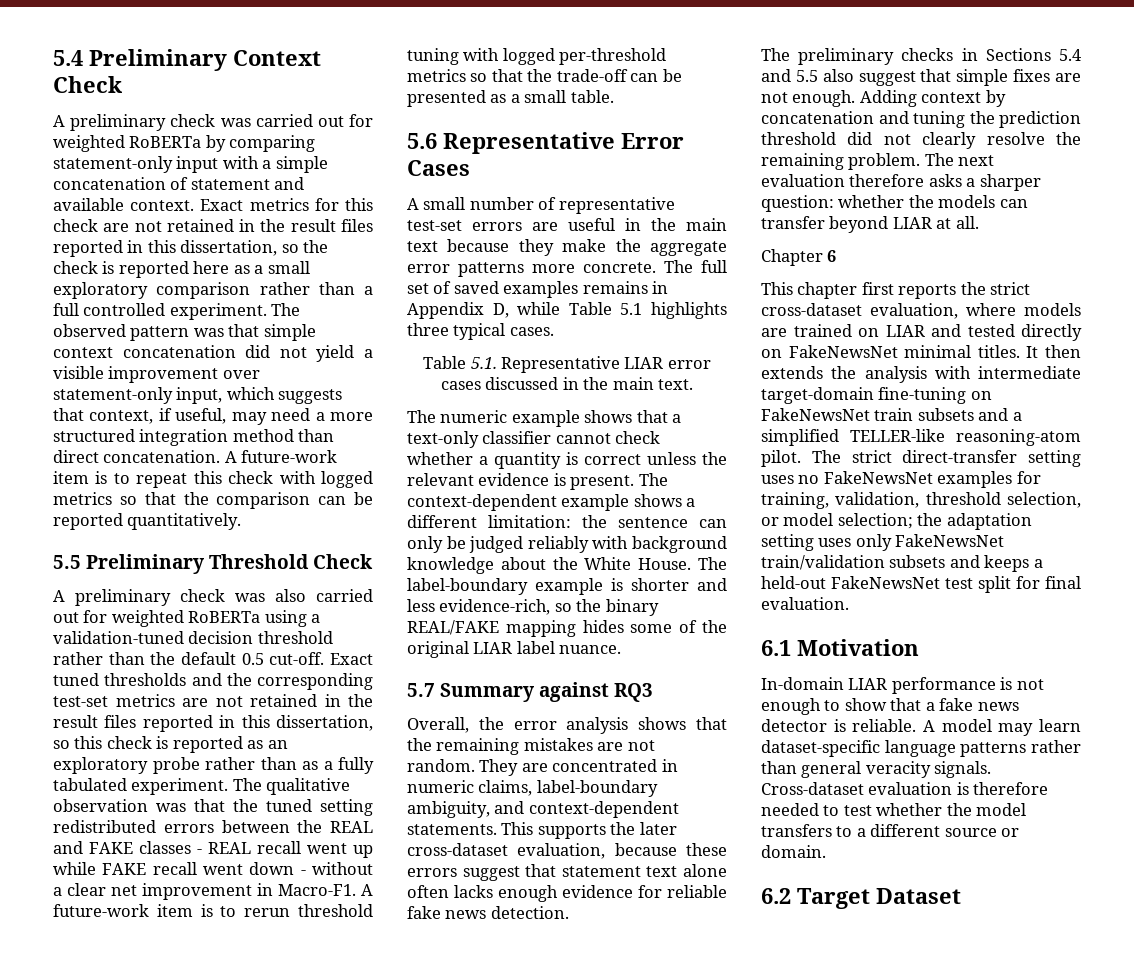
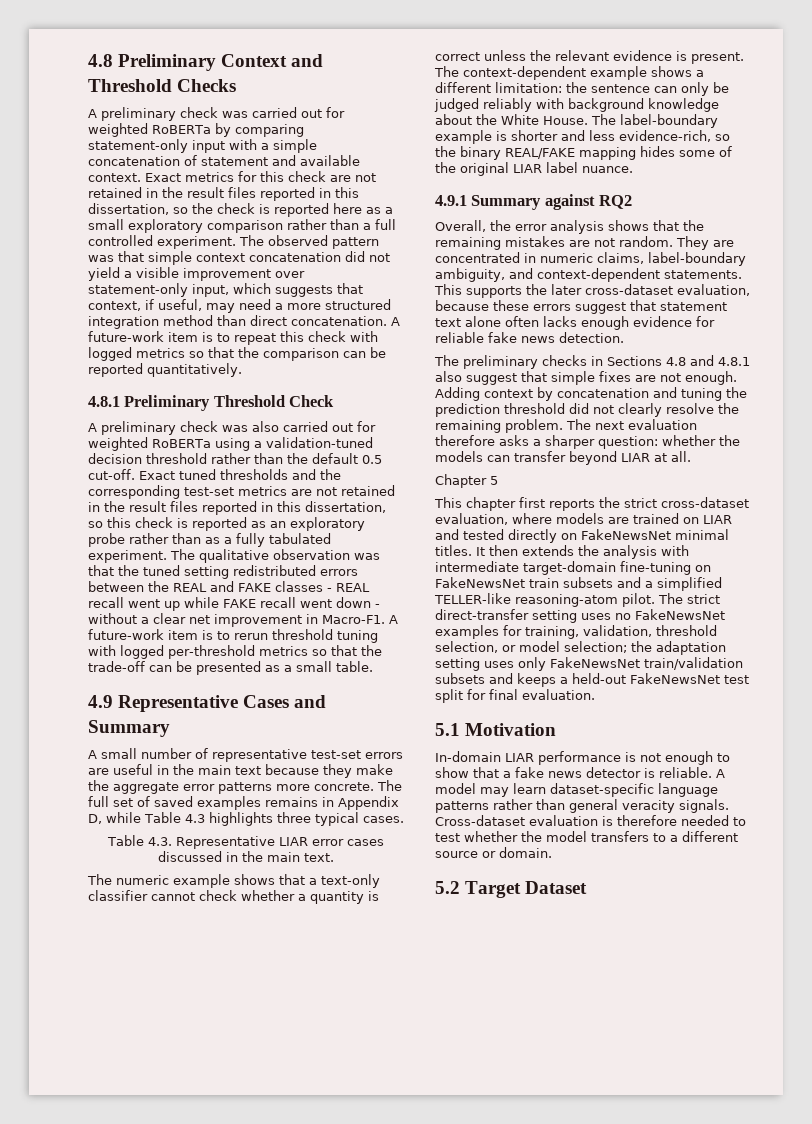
- 5.4 Preliminary Context Check
+ 4.8 Preliminary Context and Threshold Checks
- 5.5 Preliminary Threshold Check
+ 4.8.1 Preliminary Threshold Check
- 5.6 Representative Error Cases
+ 4.9 Representative Cases and Summary
- The full set of saved examples remains in Appendix D, while Table 5.1 highlights three typical cases.
+ The full set of saved examples remains in Appendix D, while Table 4.3 highlights three typical cases.
- Table 5.1. Representative LIAR error cases discussed in the main text.
+ Table 4.3. Representative LIAR error cases discussed in the main text.
- 5.7 Summary against RQ3
+ 4.9.1 Summary against RQ2
- The preliminary checks in Sections 5.4 and 5.5 also suggest that simple fixes are not enough.
+ The preliminary checks in Sections 4.8 and 4.8.1 also suggest that simple fixes are not enough.
- Chapter 6
+ Chapter 5
- 6.1 Motivation
+ 5.1 Motivation
- 6.2 Target Dataset
+ 5.2 Target Dataset

